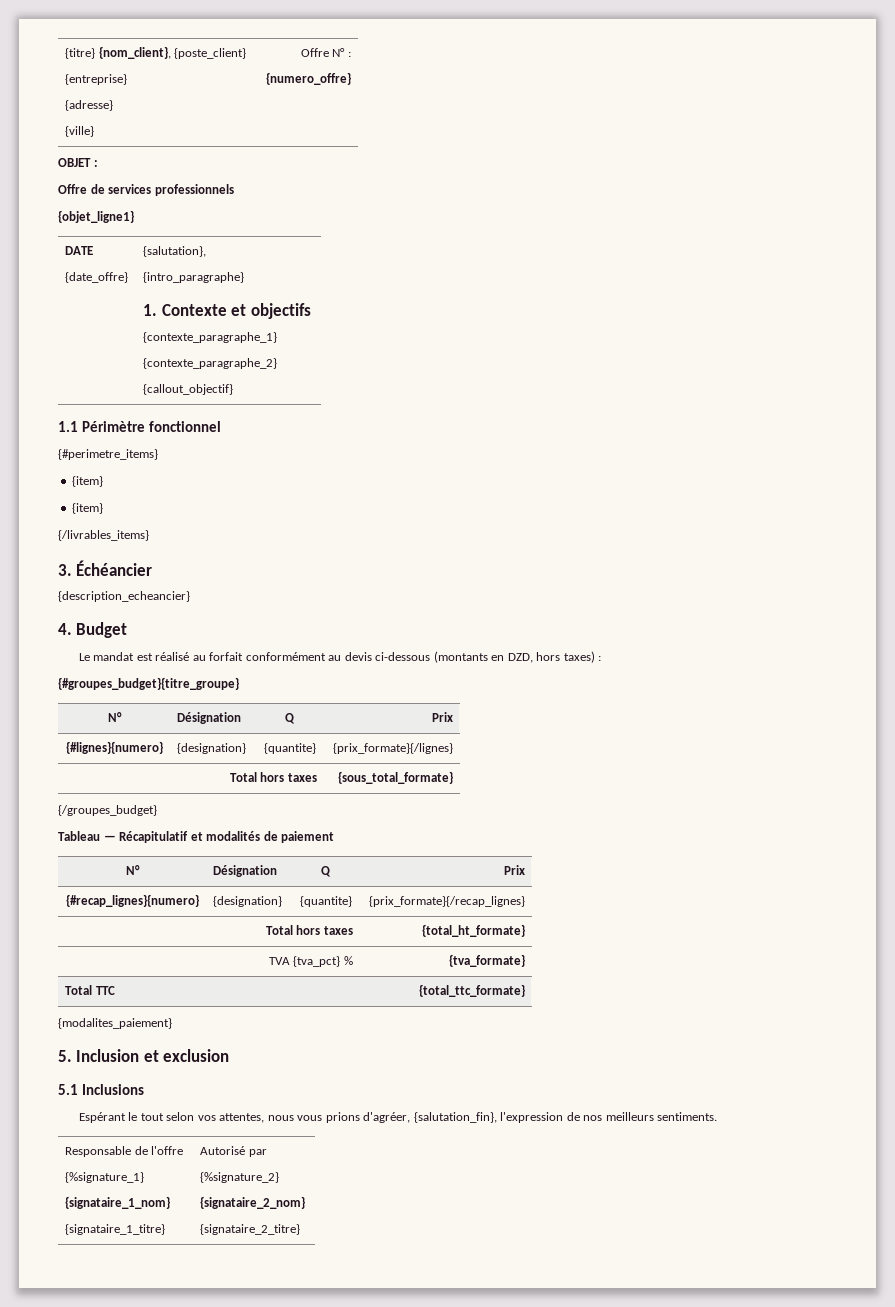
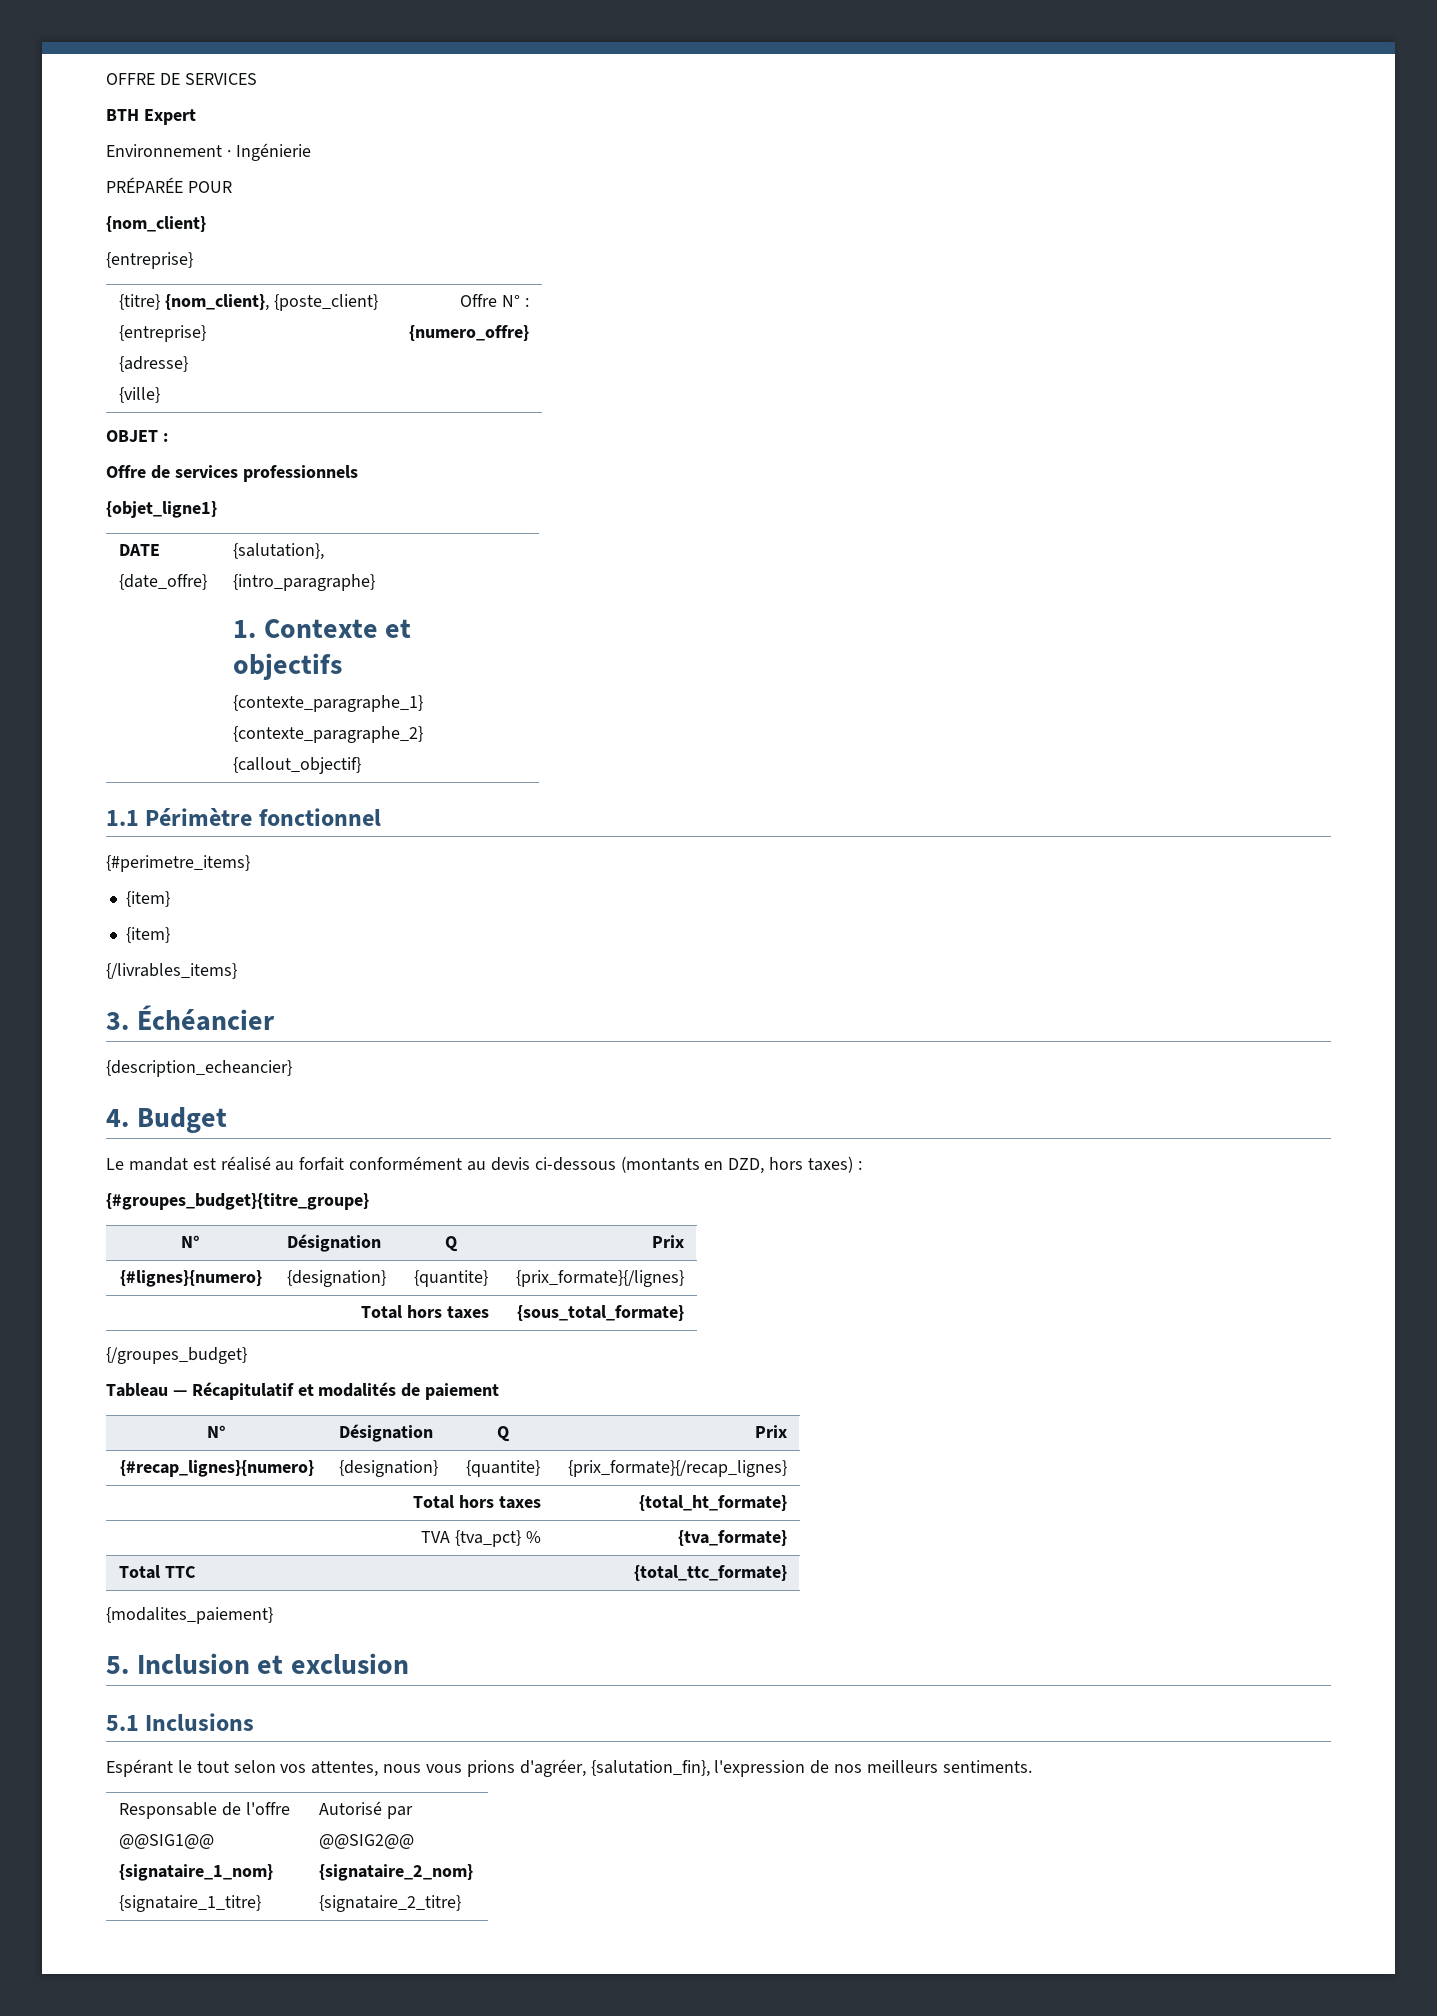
+ OFFRE DE SERVICES
+ BTH Expert
+ Environnement · Ingénierie
+ PRÉPARÉE POUR
+ {nom_client}
+ {entreprise}
  Responsable de l'offre
- {%signature_1}
+ @@SIG1@@
  {signataire_1_nom}
  {signataire_1_titre} | Autorisé par
- {%signature_2}
+ @@SIG2@@

